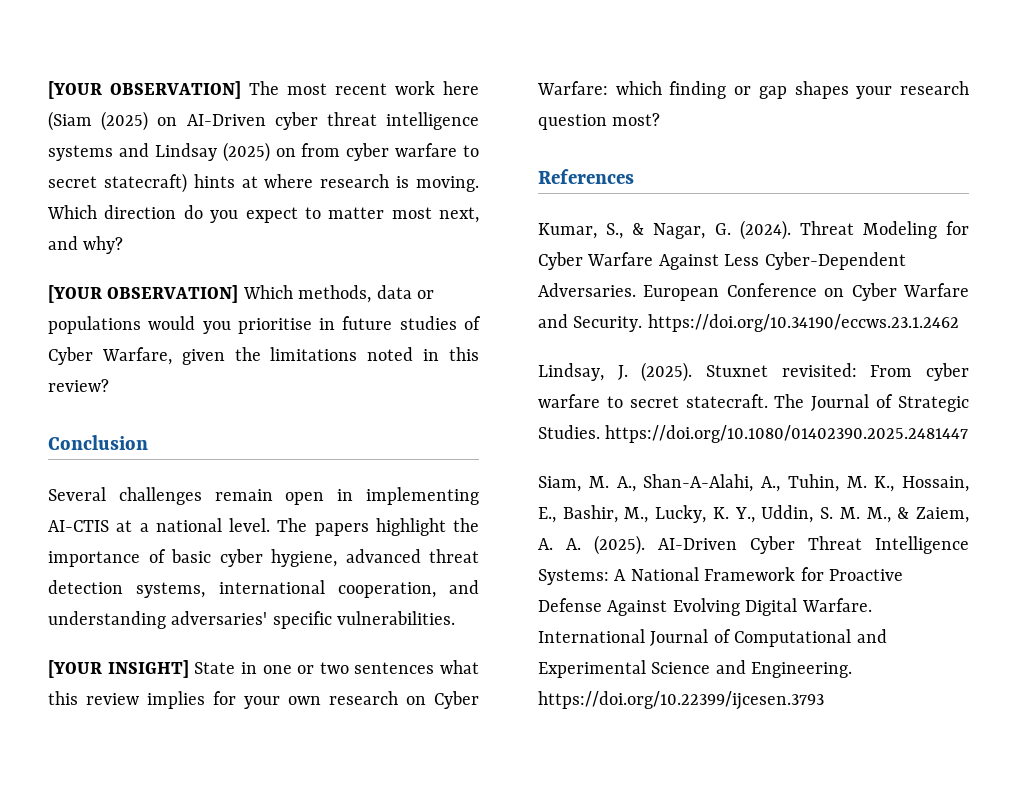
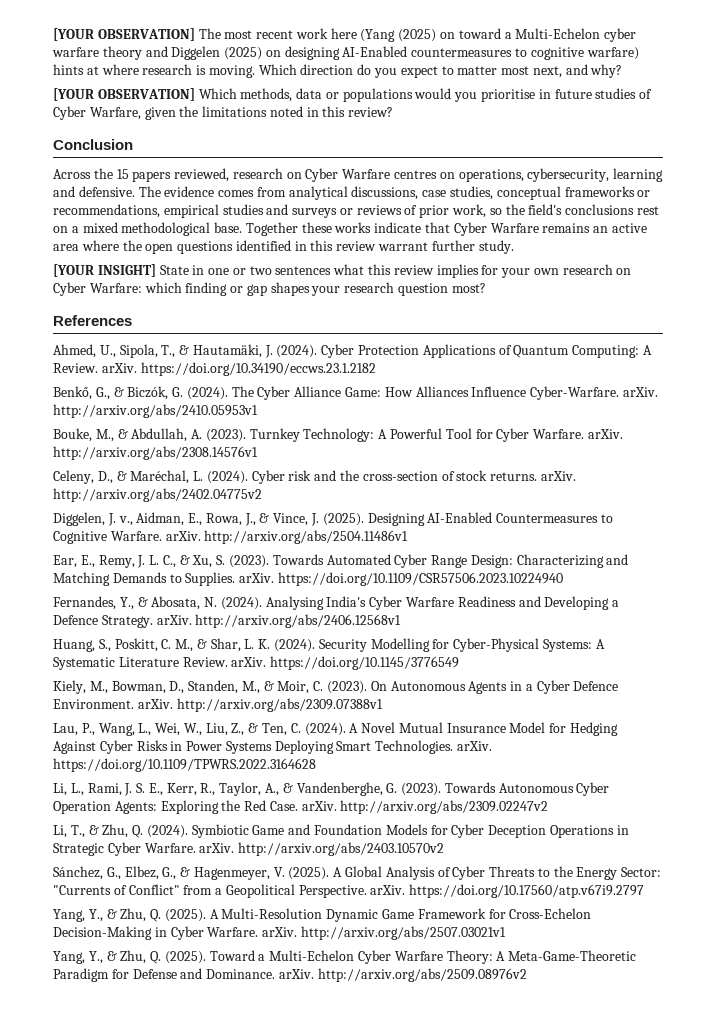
- [YOUR OBSERVATION] The most recent work here (Siam (2025) on AI-Driven cyber threat intelligence systems and Lindsay (2025) on from cyber warfare to secret statecraft) hints at where research is moving.
+ [YOUR OBSERVATION] The most recent work here (Yang (2025) on toward a Multi-Echelon cyber warfare theory and Diggelen (2025) on designing AI-Enabled countermeasures to cognitive warfare) hints at where research is moving.
- Several challenges remain open in implementing AI-CTIS at a national level. The papers highlight the importance of basic cyber hygiene, advanced threat detection systems, international cooperation, and understanding adversaries' specific vulnerabilities.
+ Across the 15 papers reviewed, research on Cyber Warfare centres on operations, cybersecurity, learning and defensive. The evidence comes from analytical discussions, case studies, conceptual frameworks or recommendations, empirical studies and surveys or reviews of prior work, so the field's conclusions rest on a mixed methodological base. Together these works indicate that Cyber Warfare remains an active area where the open questions identified in this review warrant further study.
- Kumar, S., & Nagar, G. (2024). Threat Modeling for Cyber Warfare Against Less Cyber-Dependent Adversaries. European Conference on Cyber Warfare and Security. https://doi.org/10.34190/eccws.23.1.2462
- Lindsay, J. (2025). Stuxnet revisited: From cyber warfare to secret statecraft. The Journal of Strategic Studies. https://doi.org/10.1080/01402390.2025.2481447
- Siam, M. A., Shan-A-Alahi, A., Tuhin, M. K., Hossain, E., Bashir, M., Lucky, K. Y., Uddin, S. M. M., & Zaiem, A. A. (2025). AI-Driven Cyber Threat Intelligence Systems: A National Framework for Proactive Defense Against Evolving Digital Warfare. International Journal of Computational and Experimental Science and Engineering. https://doi.org/10.22399/ijcesen.3793
+ Ahmed, U., Sipola, T., & Hautamäki, J. (2024). Cyber Protection Applications of Quantum Computing: A Review. arXiv. https://doi.org/10.34190/eccws.23.1.2182
+ Benkő, G., & Biczók, G. (2024). The Cyber Alliance Game: How Alliances Influence Cyber-Warfare. arXiv. http://arxiv.org/abs/2410.05953v1
+ Bouke, M., & Abdullah, A. (2023). Turnkey Technology: A Powerful Tool for Cyber Warfare. arXiv. http://arxiv.org/abs/2308.14576v1
+ Celeny, D., & Maréchal, L. (2024). Cyber risk and the cross-section of stock returns. arXiv. http://arxiv.org/abs/2402.04775v2
+ Diggelen, J. v., Aidman, E., Rowa, J., & Vince, J. (2025). Designing AI-Enabled Countermeasures to Cognitive Warfare. arXiv. http://arxiv.org/abs/2504.11486v1
+ Ear, E., Remy, J. L. C., & Xu, S. (2023). Towards Automated Cyber Range Design: Characterizing and Matching Demands to Supplies. arXiv. https://doi.org/10.1109/CSR57506.2023.10224940
+ Fernandes, Y., & Abosata, N. (2024). Analysing India's Cyber Warfare Readiness and Developing a Defence Strategy. arXiv. http://arxiv.org/abs/2406.12568v1
+ Huang, S., Poskitt, C. M., & Shar, L. K. (2024). Security Modelling for Cyber-Physical Systems: A Systematic Literature Review. arXiv. https://doi.org/10.1145/3776549
+ Kiely, M., Bowman, D., Standen, M., & Moir, C. (2023). On Autonomous Agents in a Cyber Defence Environment. arXiv. http://arxiv.org/abs/2309.07388v1
+ Lau, P., Wang, L., Wei, W., Liu, Z., & Ten, C. (2024). A Novel Mutual Insurance Model for Hedging Against Cyber Risks in Power Systems Deploying Smart Technologies. arXiv. https://doi.org/10.1109/TPWRS.2022.3164628
+ Li, L., Rami, J. S. E., Kerr, R., Taylor, A., & Vandenberghe, G. (2023). Towards Autonomous Cyber Operation Agents: Exploring the Red Case. arXiv. http://arxiv.org/abs/2309.02247v2
+ Li, T., & Zhu, Q. (2024). Symbiotic Game and Foundation Models for Cyber Deception Operations in Strategic Cyber Warfare. arXiv. http://arxiv.org/abs/2403.10570v2
+ Sánchez, G., Elbez, G., & Hagenmeyer, V. (2025). A Global Analysis of Cyber Threats to the Energy Sector: "Currents of Conflict" from a Geopolitical Perspective. arXiv. https://doi.org/10.17560/atp.v67i9.2797
+ Yang, Y., & Zhu, Q. (2025). A Multi-Resolution Dynamic Game Framework for Cross-Echelon Decision-Making in Cyber Warfare. arXiv. http://arxiv.org/abs/2507.03021v1
+ Yang, Y., & Zhu, Q. (2025). Toward a Multi-Echelon Cyber Warfare Theory: A Meta-Game-Theoretic Paradigm for Defense and Dominance. arXiv. http://arxiv.org/abs/2509.08976v2

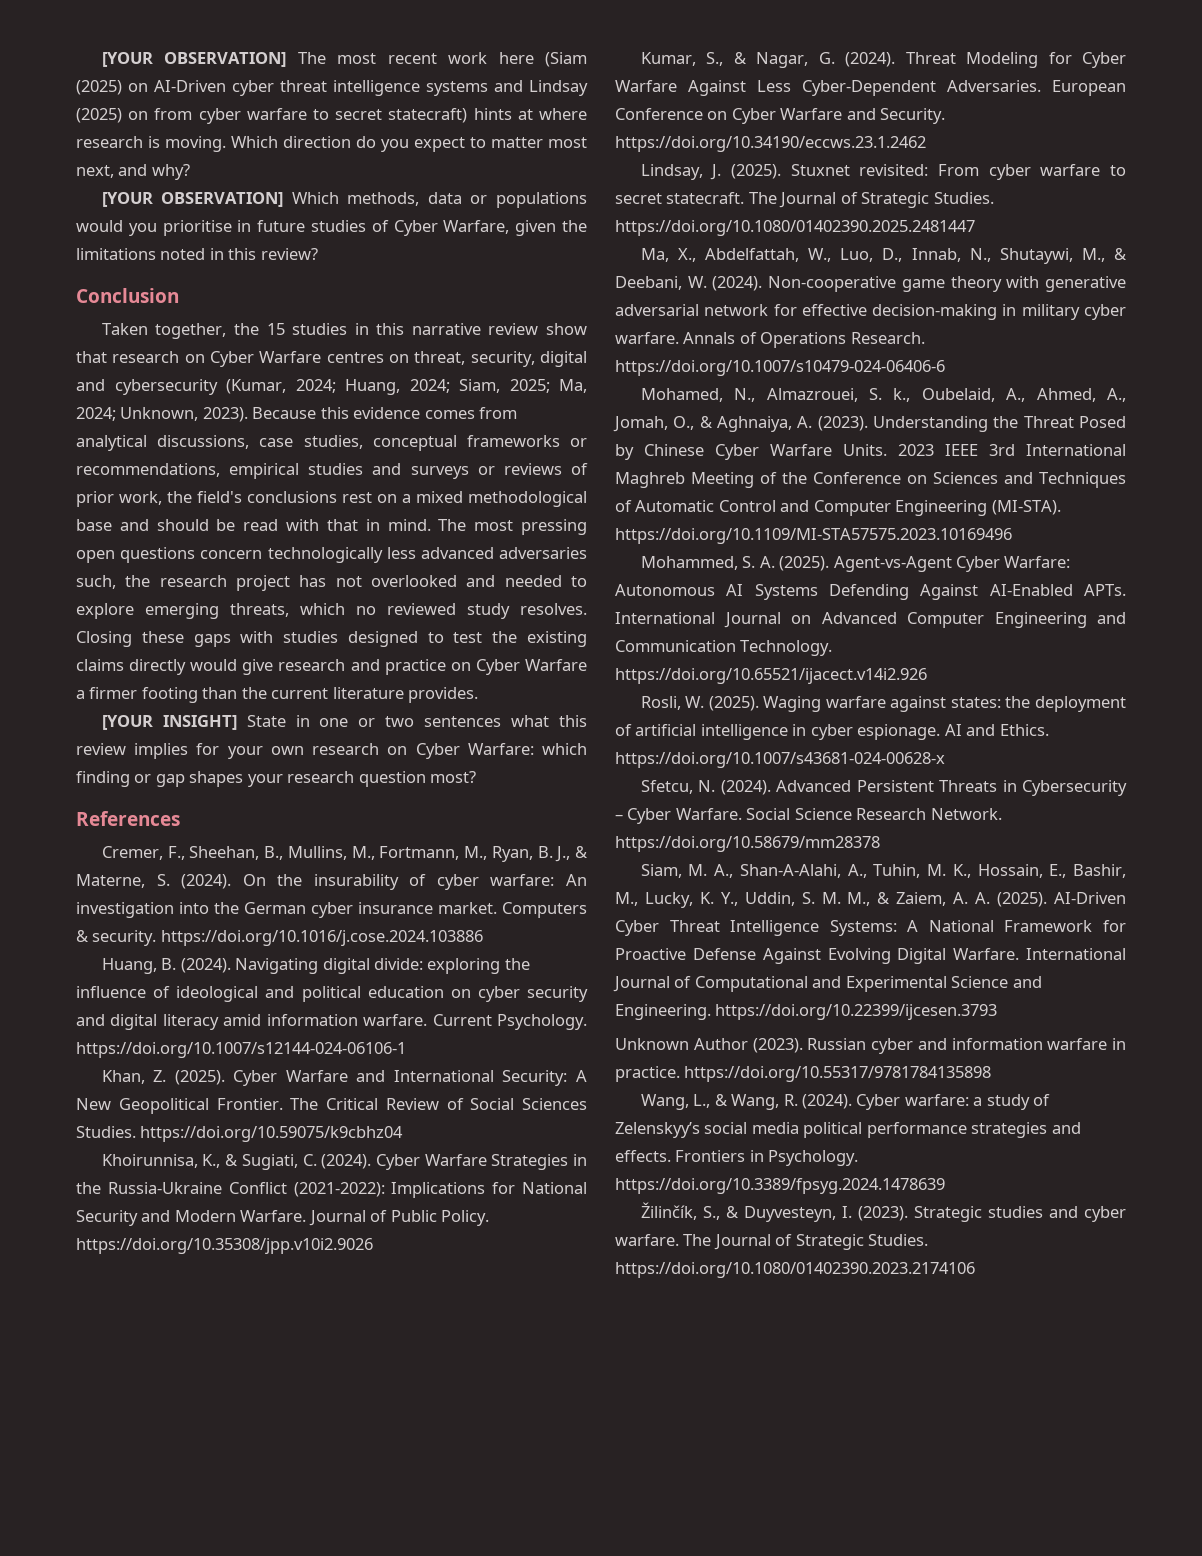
- [YOUR OBSERVATION] The most recent work here (Yang (2025) on toward a Multi-Echelon cyber warfare theory and Diggelen (2025) on designing AI-Enabled countermeasures to cognitive warfare) hints at where research is moving.
+ [YOUR OBSERVATION] The most recent work here (Siam (2025) on AI-Driven cyber threat intelligence systems and Lindsay (2025) on from cyber warfare to secret statecraft) hints at where research is moving.
- Across the 15 papers reviewed, research on Cyber Warfare centres on operations, cybersecurity, learning and defensive. The evidence comes from analytical discussions, case studies, conceptual frameworks or recommendations, empirical studies and surveys or reviews of prior work, so the field's conclusions rest on a mixed methodological base. Together these works indicate that Cyber Warfare remains an active area where the open questions identified in this review warrant further study.
+ Taken together, the 15 studies in this narrative review show that research on Cyber Warfare centres on threat, security, digital and cybersecurity (Kumar, 2024; Huang, 2024; Siam, 2025; Ma, 2024; Unknown, 2023). Because this evidence comes from analytical discussions, case studies, conceptual frameworks or recommendations, empirical studies and surveys or reviews of prior work, the field's conclusions rest on a mixed methodological base and should be read with that in mind. The most pressing open questions concern technologically less advanced adversaries such, the research project has not overlooked and needed to explore emerging threats, which no reviewed study resolves. Closing these gaps with studies designed to test the existing claims directly would give research and practice on Cyber Warfare a firmer footing than the current literature provides.
- Ahmed, U., Sipola, T., & Hautamäki, J. (2024). Cyber Protection Applications of Quantum Computing: A Review. arXiv. https://doi.org/10.34190/eccws.23.1.2182
- Benkő, G., & Biczók, G. (2024). The Cyber Alliance Game: How Alliances Influence Cyber-Warfare. arXiv. http://arxiv.org/abs/2410.05953v1
- Bouke, M., & Abdullah, A. (2023). Turnkey Technology: A Powerful Tool for Cyber Warfare. arXiv. http://arxiv.org/abs/2308.14576v1
- Celeny, D., & Maréchal, L. (2024). Cyber risk and the cross-section of stock returns. arXiv. http://arxiv.org/abs/2402.04775v2
- Diggelen, J. v., Aidman, E., Rowa, J., & Vince, J. (2025). Designing AI-Enabled Countermeasures to Cognitive Warfare. arXiv. http://arxiv.org/abs/2504.11486v1
- Ear, E., Remy, J. L. C., & Xu, S. (2023). Towards Automated Cyber Range Design: Characterizing and Matching Demands to Supplies. arXiv. https://doi.org/10.1109/CSR57506.2023.10224940
- Fernandes, Y., & Abosata, N. (2024). Analysing India's Cyber Warfare Readiness and Developing a Defence Strategy. arXiv. http://arxiv.org/abs/2406.12568v1
- Huang, S., Poskitt, C. M., & Shar, L. K. (2024). Security Modelling for Cyber-Physical Systems: A Systematic Literature Review. arXiv. https://doi.org/10.1145/3776549
- Kiely, M., Bowman, D., Standen, M., & Moir, C. (2023). On Autonomous Agents in a Cyber Defence Environment. arXiv. http://arxiv.org/abs/2309.07388v1
- Lau, P., Wang, L., Wei, W., Liu, Z., & Ten, C. (2024). A Novel Mutual Insurance Model for Hedging Against Cyber Risks in Power Systems Deploying Smart Technologies. arXiv. https://doi.org/10.1109/TPWRS.2022.3164628
- Li, L., Rami, J. S. E., Kerr, R., Taylor, A., & Vandenberghe, G. (2023). Towards Autonomous Cyber Operation Agents: Exploring the Red Case. arXiv. http://arxiv.org/abs/2309.02247v2
- Li, T., & Zhu, Q. (2024). Symbiotic Game and Foundation Models for Cyber Deception Operations in Strategic Cyber Warfare. arXiv. http://arxiv.org/abs/2403.10570v2
- Sánchez, G., Elbez, G., & Hagenmeyer, V. (2025). A Global Analysis of Cyber Threats to the Energy Sector: "Currents of Conflict" from a Geopolitical Perspective. arXiv. https://doi.org/10.17560/atp.v67i9.2797
- Yang, Y., & Zhu, Q. (2025). A Multi-Resolution Dynamic Game Framework for Cross-Echelon Decision-Making in Cyber Warfare. arXiv. http://arxiv.org/abs/2507.03021v1
- Yang, Y., & Zhu, Q. (2025). Toward a Multi-Echelon Cyber Warfare Theory: A Meta-Game-Theoretic Paradigm for Defense and Dominance. arXiv. http://arxiv.org/abs/2509.08976v2
+ Cremer, F., Sheehan, B., Mullins, M., Fortmann, M., Ryan, B. J., & Materne, S. (2024). On the insurability of cyber warfare: An investigation into the German cyber insurance market. Computers & security. https://doi.org/10.1016/j.cose.2024.103886
+ Huang, B. (2024). Navigating digital divide: exploring the influence of ideological and political education on cyber security and digital literacy amid information warfare. Current Psychology. https://doi.org/10.1007/s12144-024-06106-1
+ Khan, Z. (2025). Cyber Warfare and International Security: A New Geopolitical Frontier. The Critical Review of Social Sciences Studies. https://doi.org/10.59075/k9cbhz04
+ Khoirunnisa, K., & Sugiati, C. (2024). Cyber Warfare Strategies in the Russia-Ukraine Conflict (2021-2022): Implications for National Security and Modern Warfare. Journal of Public Policy. https://doi.org/10.35308/jpp.v10i2.9026
+ Kumar, S., & Nagar, G. (2024). Threat Modeling for Cyber Warfare Against Less Cyber-Dependent Adversaries. European Conference on Cyber Warfare and Security. https://doi.org/10.34190/eccws.23.1.2462
+ Lindsay, J. (2025). Stuxnet revisited: From cyber warfare to secret statecraft. The Journal of Strategic Studies. https://doi.org/10.1080/01402390.2025.2481447
+ Ma, X., Abdelfattah, W., Luo, D., Innab, N., Shutaywi, M., & Deebani, W. (2024). Non-cooperative game theory with generative adversarial network for effective decision-making in military cyber warfare. Annals of Operations Research. https://doi.org/10.1007/s10479-024-06406-6
+ Mohamed, N., Almazrouei, S. k., Oubelaid, A., Ahmed, A., Jomah, O., & Aghnaiya, A. (2023). Understanding the Threat Posed by Chinese Cyber Warfare Units. 2023 IEEE 3rd International Maghreb Meeting of the Conference on Sciences and Techniques of Automatic Control and Computer Engineering (MI-STA). https://doi.org/10.1109/MI-STA57575.2023.10169496
+ Mohammed, S. A. (2025). Agent-vs-Agent Cyber Warfare: Autonomous AI Systems Defending Against AI-Enabled APTs. International Journal on Advanced Computer Engineering and Communication Technology. https://doi.org/10.65521/ijacect.v14i2.926
+ Rosli, W. (2025). Waging warfare against states: the deployment of artificial intelligence in cyber espionage. AI and Ethics. https://doi.org/10.1007/s43681-024-00628-x
+ Sfetcu, N. (2024). Advanced Persistent Threats in Cybersecurity – Cyber Warfare. Social Science Research Network. https://doi.org/10.58679/mm28378
+ Siam, M. A., Shan-A-Alahi, A., Tuhin, M. K., Hossain, E., Bashir, M., Lucky, K. Y., Uddin, S. M. M., & Zaiem, A. A. (2025). AI-Driven Cyber Threat Intelligence Systems: A National Framework for Proactive Defense Against Evolving Digital Warfare. International Journal of Computational and Experimental Science and Engineering. https://doi.org/10.22399/ijcesen.3793
+ Unknown Author (2023). Russian cyber and information warfare in practice. https://doi.org/10.55317/9781784135898
+ Wang, L., & Wang, R. (2024). Cyber warfare: a study of Zelenskyy’s social media political performance strategies and effects. Frontiers in Psychology. https://doi.org/10.3389/fpsyg.2024.1478639
+ Žilinčík, S., & Duyvesteyn, I. (2023). Strategic studies and cyber warfare. The Journal of Strategic Studies. https://doi.org/10.1080/01402390.2023.2174106

